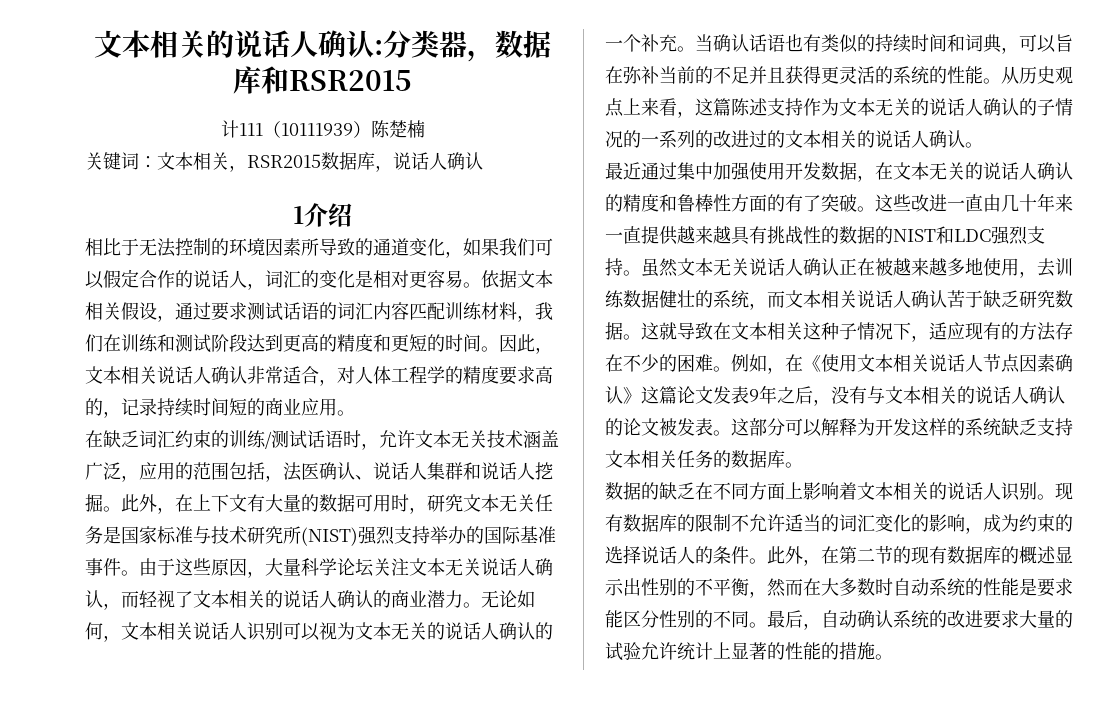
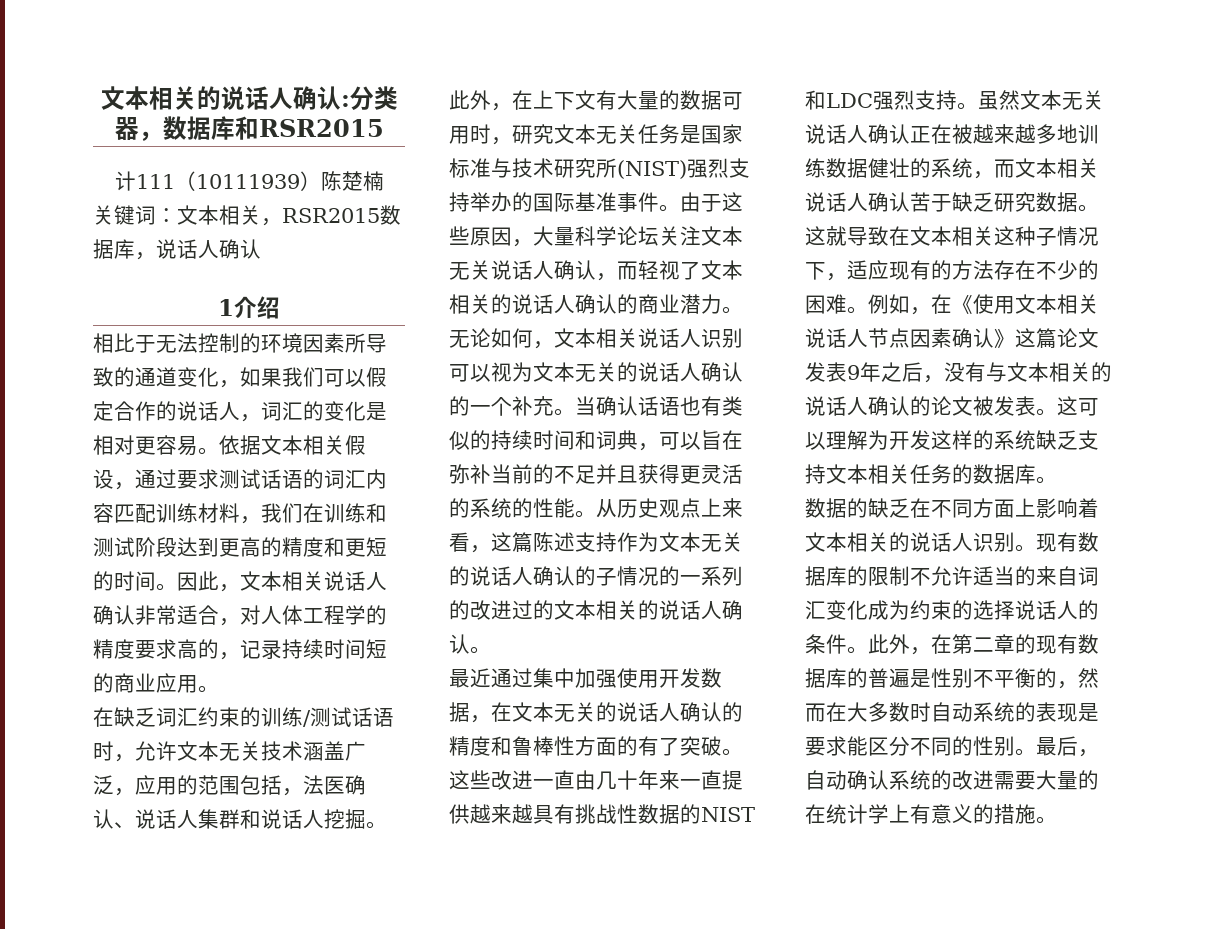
- 这些改进一直由几十年来一直提供越来越具有挑战性的数据的NIST和LDC强烈支持。
+ 这些改进一直由几十年来一直提供越来越具有挑战性数据的NIST和LDC强烈支持。
- 虽然文本无关说话人确认正在被越来越多地使用，去训练数据健壮的系统，而文本相关说话人确认苦于缺乏研究数据。
+ 虽然文本无关说话人确认正在被越来越多地训练数据健壮的系统，而文本相关说话人确认苦于缺乏研究数据。
- 这部分可以解释为开发这样的系统缺乏支持文本相关任务的数据库。
+ 这可以理解为开发这样的系统缺乏支持文本相关任务的数据库。
- 现有数据库的限制不允许适当的词汇变化的影响，成为约束的选择说话人的条件。
+ 现有数据库的限制不允许适当的来自词汇变化成为约束的选择说话人的条件。
- 此外，在第二节的现有数据库的概述显示出性别的不平衡，然而在大多数时自动系统的性能是要求能区分性别的不同。
+ 此外，在第二章的现有数据库的普遍是性别不平衡的，然而在大多数时自动系统的表现是要求能区分不同的性别。
- 最后，自动确认系统的改进要求大量的试验允许统计上显著的性能的措施。
+ 最后，自动确认系统的改进需要大量的在统计学上有意义的措施。

